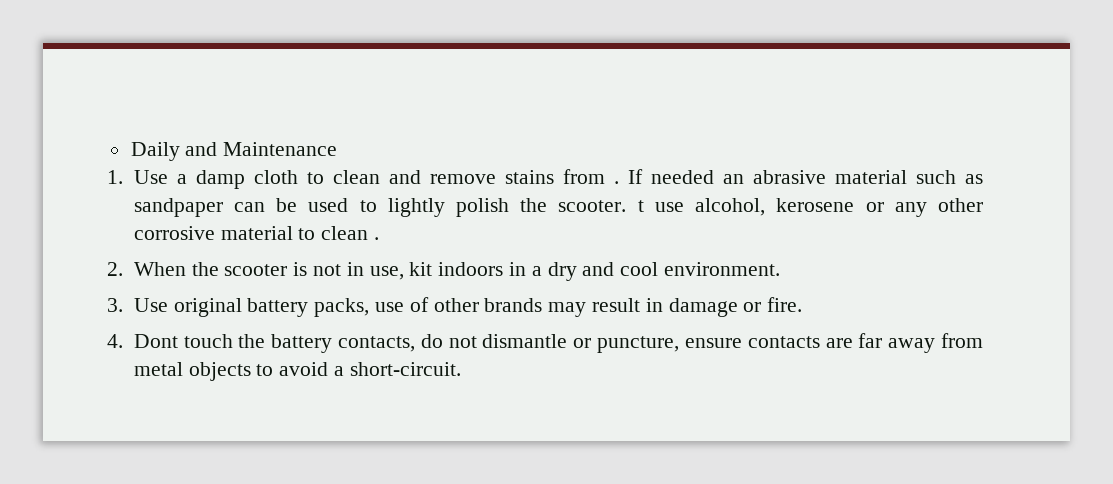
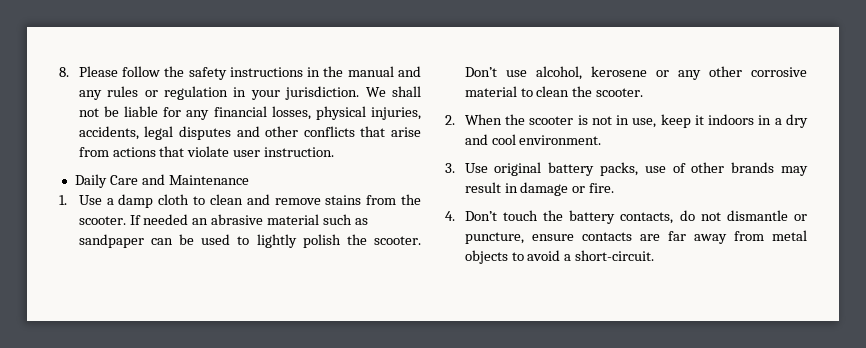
- Daily and Maintenance
+ 8. Please follow the safety instructions in the manual and any rules or regulation in your jurisdiction. We shall not be liable for any financial losses, physical injuries, accidents, legal disputes and other conflicts that arise from actions that violate user instruction.
+ Daily Care and Maintenance
- 1. Use a damp cloth to clean and remove stains from .
+ 1. Use a damp cloth to clean and remove stains from the scooter.
- If needed an abrasive material such as sandpaper can be used to lightly polish the scooter. t use alcohol, kerosene or any other corrosive material to clean .
+ If needed an abrasive material such as sandpaper can be used to lightly polish the scooter. Don’t use alcohol, kerosene or any other corrosive material to clean the scooter.
- 2. When the scooter is not in use, kit indoors in a dry and cool environment.
+ 2. When the scooter is not in use, keep it indoors in a dry and cool environment.
- 4. Dont touch the battery contacts, do not dismantle or puncture, ensure contacts are far away from metal objects to avoid a short-circuit.
+ 4. Don’t touch the battery contacts, do not dismantle or puncture, ensure contacts are far away from metal objects to avoid a short-circuit.

